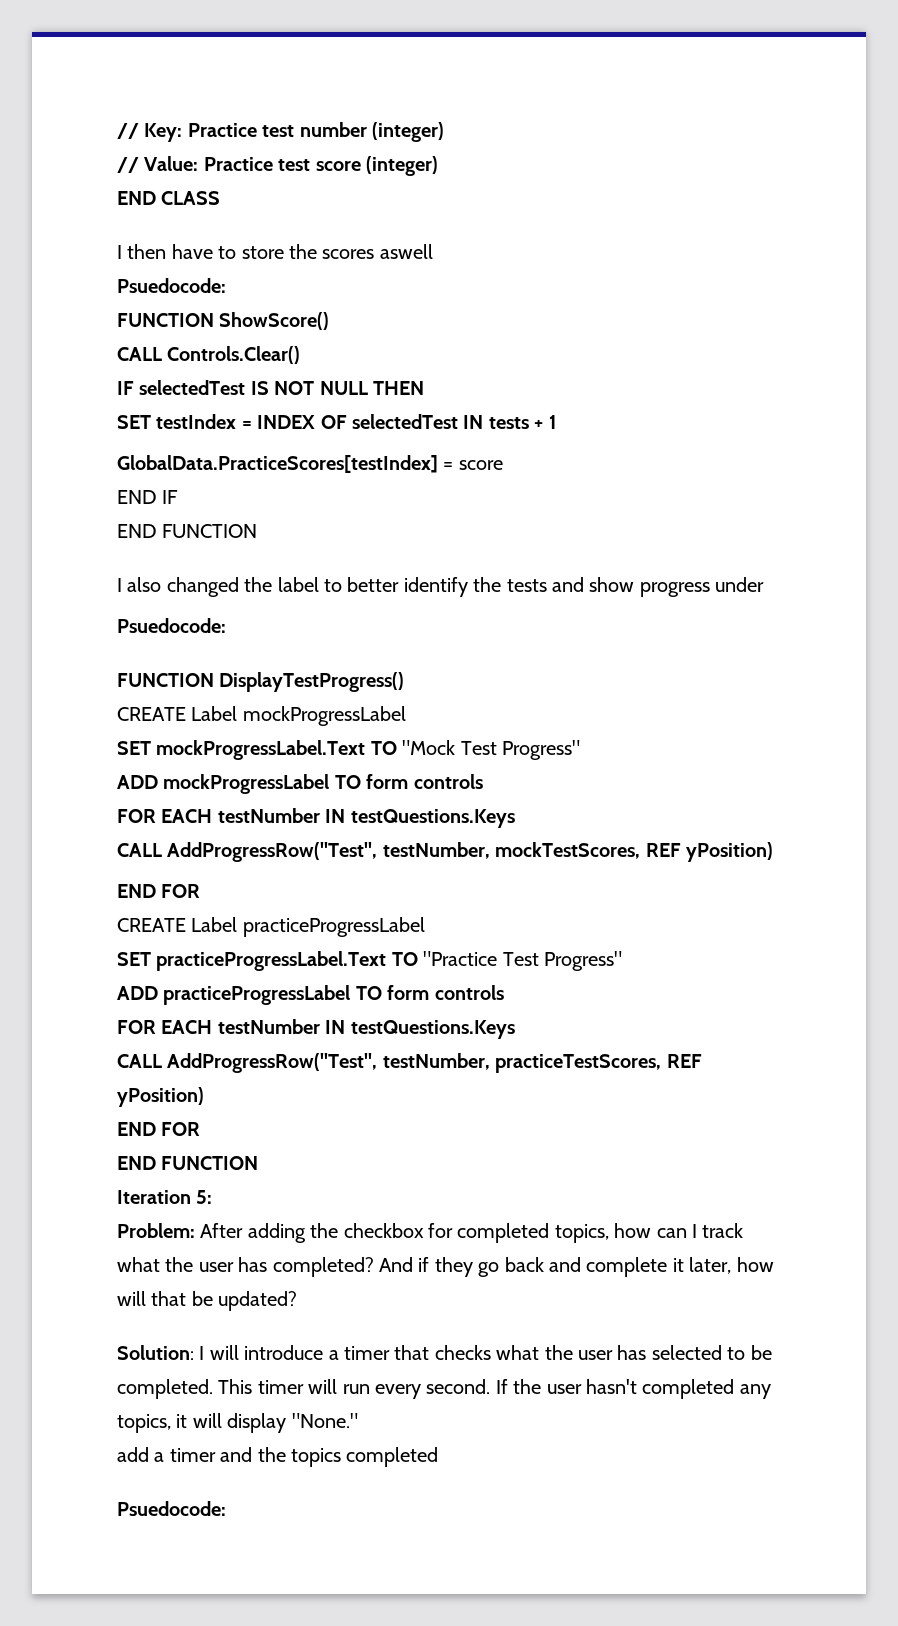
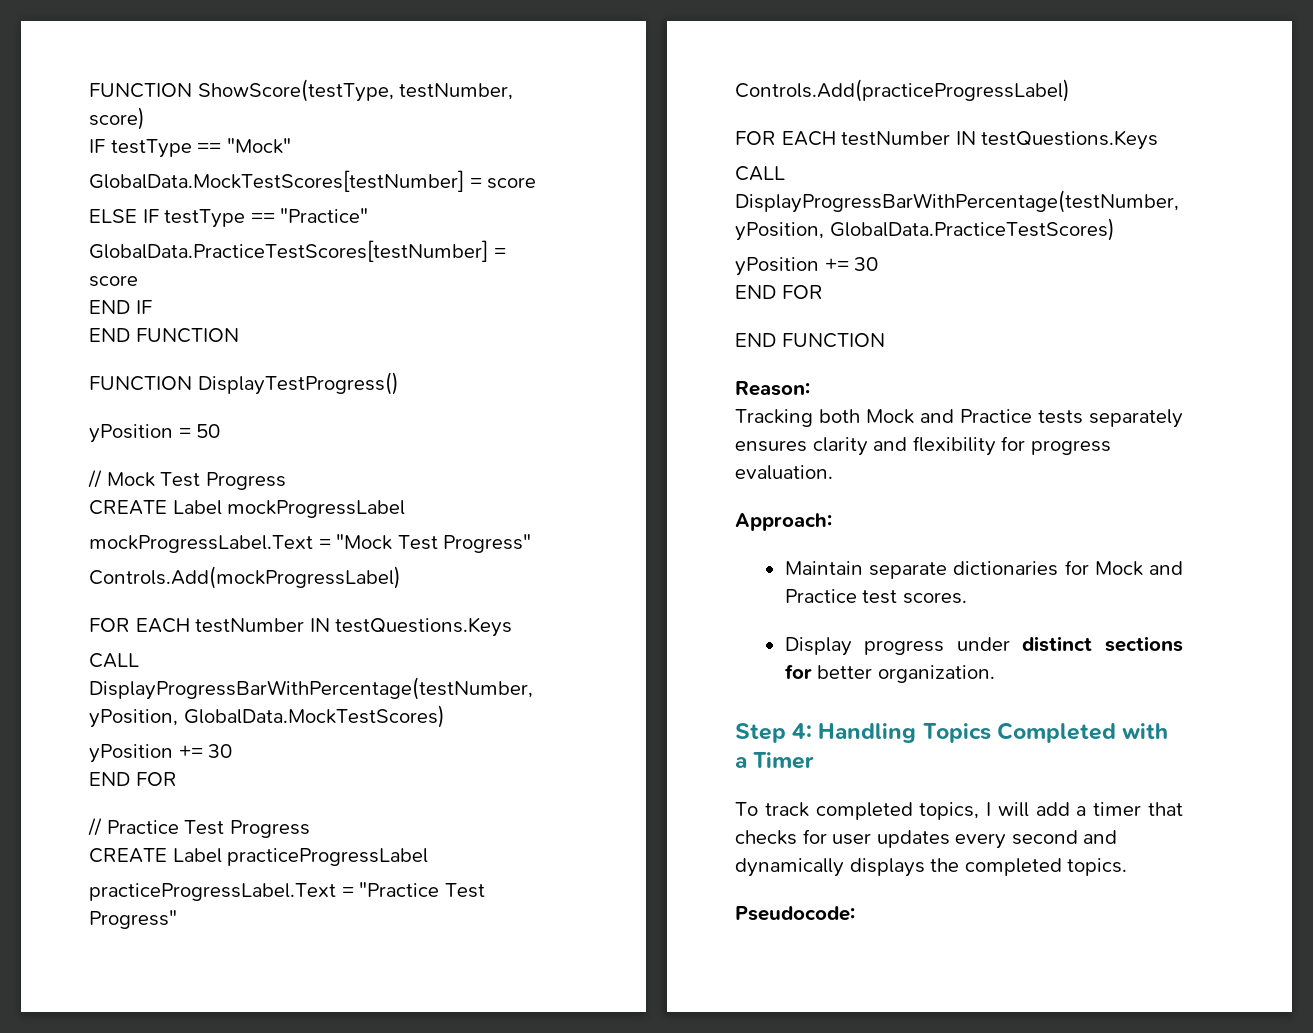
- // Key: Practice test number (integer)
- // Value: Practice test score (integer)
- END CLASS
- I then have to store the scores aswell
- Psuedocode:
- FUNCTION ShowScore()
- CALL Controls.Clear()
- IF selectedTest IS NOT NULL THEN
- SET testIndex = INDEX OF selectedTest IN tests + 1
- GlobalData.PracticeScores[testIndex] = score
+ FUNCTION ShowScore(testType, testNumber, score)
+ IF testType == "Mock"
+ GlobalData.MockTestScores[testNumber] = score
+ ELSE IF testType == "Practice"
+ GlobalData.PracticeTestScores[testNumber] = score
- I also changed the label to better identify the tests and show progress under
- Psuedocode:
  FUNCTION DisplayTestProgress()
+ yPosition = 50
+ // Mock Test Progress
- SET mockProgressLabel.Text TO "Mock Test Progress"
+ mockProgressLabel.Text = "Mock Test Progress"
- ADD mockProgressLabel TO form controls
+ Controls.Add(mockProgressLabel)
  FOR EACH testNumber IN testQuestions.Keys
- CALL AddProgressRow("Test", testNumber, mockTestScores, REF yPosition)
+ CALL DisplayProgressBarWithPercentage(testNumber, yPosition, GlobalData.MockTestScores)
+ yPosition += 30
  END FOR
+ // Practice Test Progress
- SET practiceProgressLabel.Text TO "Practice Test Progress"
+ practiceProgressLabel.Text = "Practice Test Progress"
- ADD practiceProgressLabel TO form controls
+ Controls.Add(practiceProgressLabel)
  FOR EACH testNumber IN testQuestions.Keys
- CALL AddProgressRow("Test", testNumber, practiceTestScores, REF yPosition)
+ CALL DisplayProgressBarWithPercentage(testNumber, yPosition, GlobalData.PracticeTestScores)
+ yPosition += 30
  END FOR
  END FUNCTION
- Iteration 5:
- Problem: After adding the checkbox for completed topics, how can I track what the user has completed? And if they go back and complete it later, how will that be updated?
- Solution: I will introduce a timer that checks what the user has selected to be completed. This timer will run every second. If the user hasn't completed any topics, it will display "None."
- add a timer and the topics completed
- Psuedocode:
+ Reason:
+ Tracking both Mock and Practice tests separately ensures clarity and flexibility for progress evaluation.
+ Approach:
+ Maintain separate dictionaries for Mock and Practice test scores.
+ Display progress under distinct sections for better organization.
+ Step 4: Handling Topics Completed with a Timer
+ To track completed topics, I will add a timer that checks for user updates every second and dynamically displays the completed topics.
+ Pseudocode:

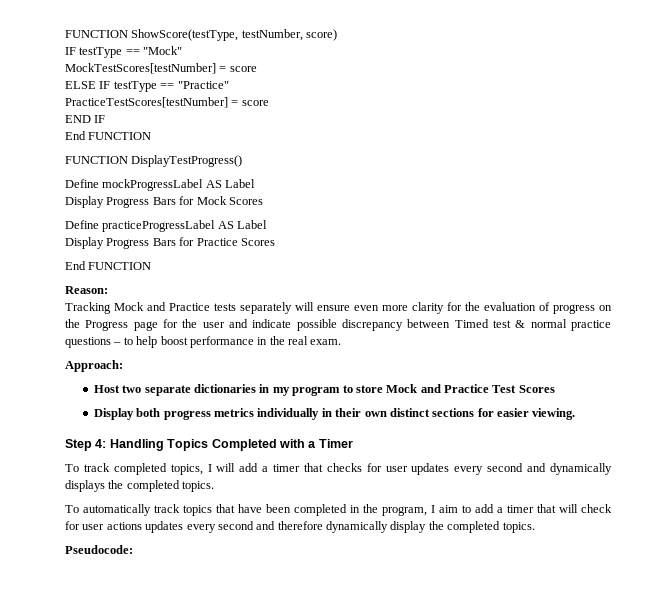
- GlobalData.MockTestScores[testNumber] = score
+ MockTestScores[testNumber] = score
- GlobalData.PracticeTestScores[testNumber] = score
+ PracticeTestScores[testNumber] = score
  END IF
- END FUNCTION
+ End FUNCTION
- yPosition = 50
- // Mock Test Progress
- CREATE Label mockProgressLabel
- mockProgressLabel.Text = "Mock Test Progress"
- Controls.Add(mockProgressLabel)
- FOR EACH testNumber IN testQuestions.Keys
- CALL DisplayProgressBarWithPercentage(testNumber, yPosition, GlobalData.MockTestScores)
- yPosition += 30
- END FOR
- // Practice Test Progress
- CREATE Label practiceProgressLabel
- practiceProgressLabel.Text = "Practice Test Progress"
- Controls.Add(practiceProgressLabel)
- FOR EACH testNumber IN testQuestions.Keys
- CALL DisplayProgressBarWithPercentage(testNumber, yPosition, GlobalData.PracticeTestScores)
- yPosition += 30
- END FOR
- END FUNCTION
+ Define mockProgressLabel AS Label
+ Display Progress Bars for Mock Scores
+ Define practiceProgressLabel AS Label
+ Display Progress Bars for Practice Scores
+ End FUNCTION
- Tracking both Mock and Practice tests separately ensures clarity and flexibility for progress evaluation.
+ Tracking Mock and Practice tests separately will ensure even more clarity for the evaluation of progress on the Progress page for the user and indicate possible discrepancy between Timed test & normal practice questions – to help boost performance in the real exam.
  Approach:
- Maintain separate dictionaries for Mock and Practice test scores.
- Display progress under distinct sections for better organization.
+ Host two separate dictionaries in my program to store Mock and Practice Test Scores
+ Display both progress metrics individually in their own distinct sections for easier viewing.
+ To automatically track topics that have been completed in the program, I aim to add a timer that will check for user actions updates every second and therefore dynamically display the completed topics.

